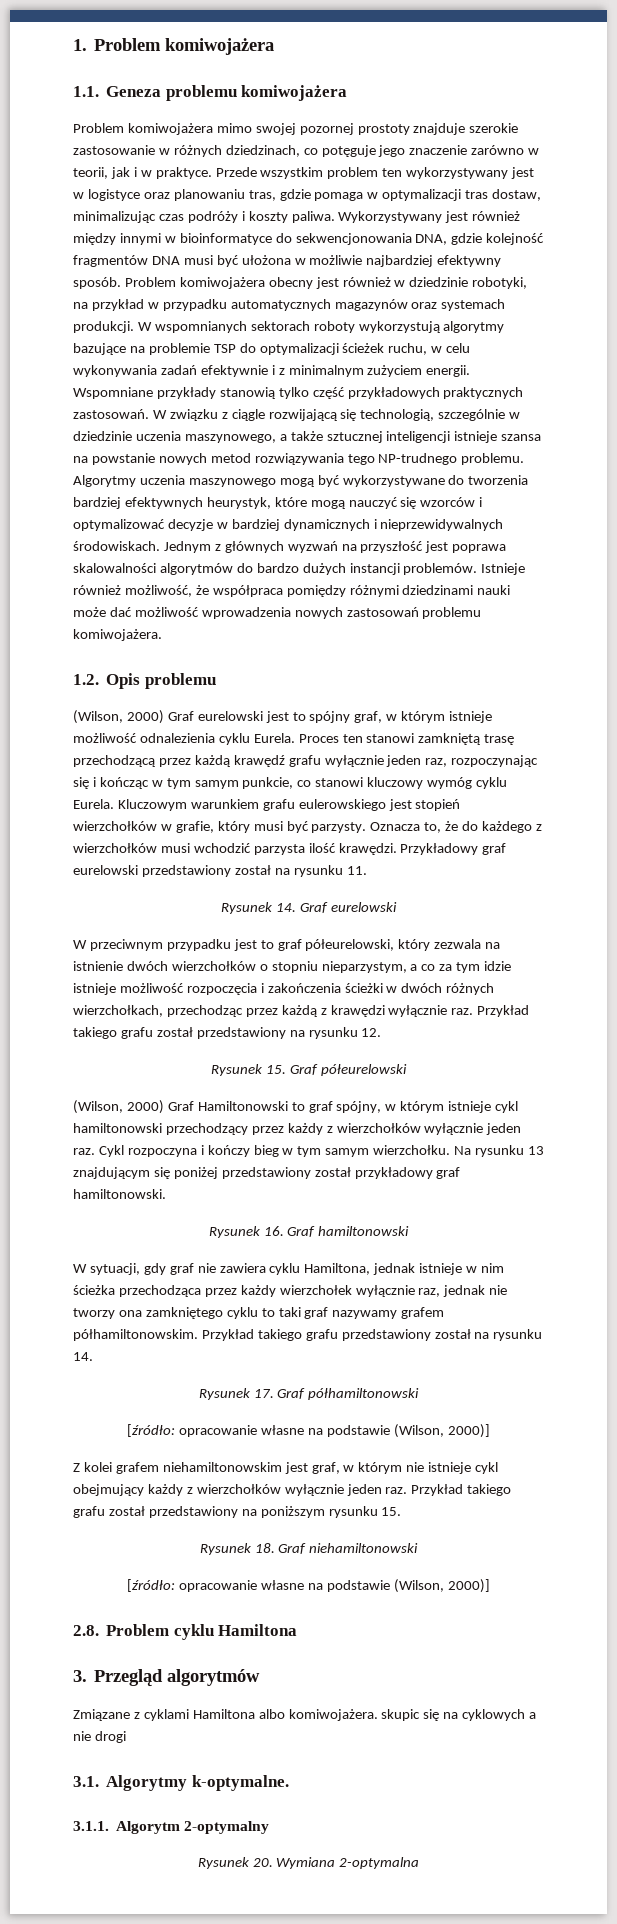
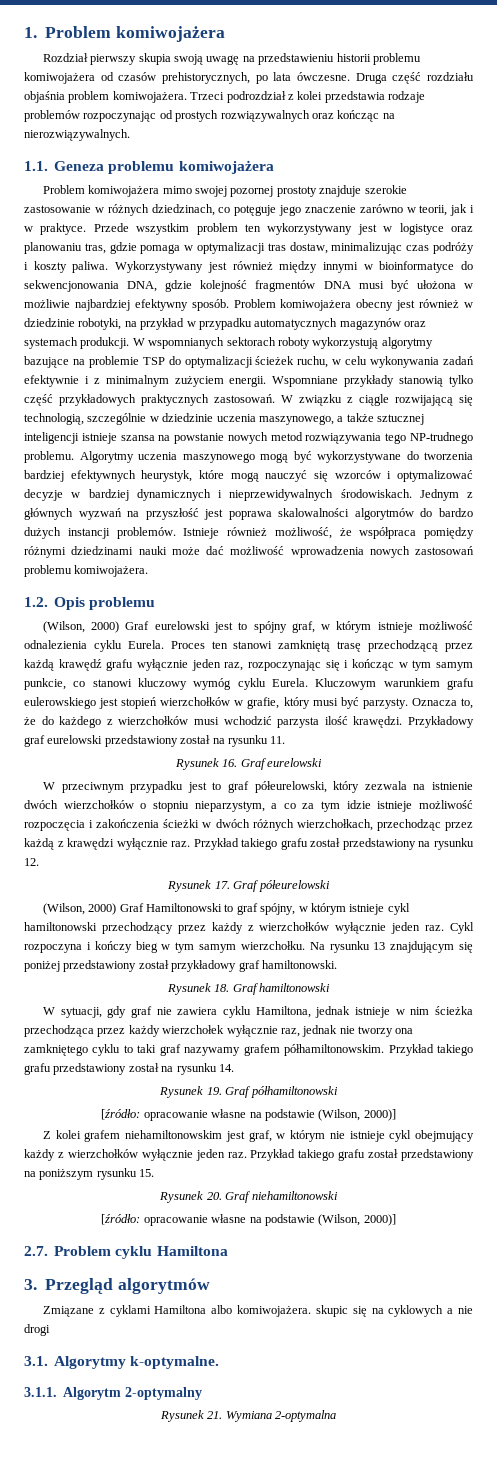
+ Rozdział pierwszy skupia swoją uwagę na przedstawieniu historii problemu komiwojażera od czasów prehistorycznych, po lata ówczesne. Druga część rozdziału objaśnia problem komiwojażera. Trzeci podrozdział z kolei przedstawia rodzaje problemów rozpoczynając od prostych rozwiązywalnych oraz kończąc na nierozwiązywalnych.
- Rysunek 14. Graf eurelowski
+ Rysunek 16. Graf eurelowski
- Rysunek 15. Graf półeurelowski
+ Rysunek 17. Graf półeurelowski
- Rysunek 16. Graf hamiltonowski
+ Rysunek 18. Graf hamiltonowski
- Rysunek 17. Graf półhamiltonowski
+ Rysunek 19. Graf półhamiltonowski
- Rysunek 18. Graf niehamiltonowski
+ Rysunek 20. Graf niehamiltonowski
- 2.8. Problem cyklu Hamiltona
+ 2.7. Problem cyklu Hamiltona
- Rysunek 20. Wymiana 2-optymalna
+ Rysunek 21. Wymiana 2-optymalna

